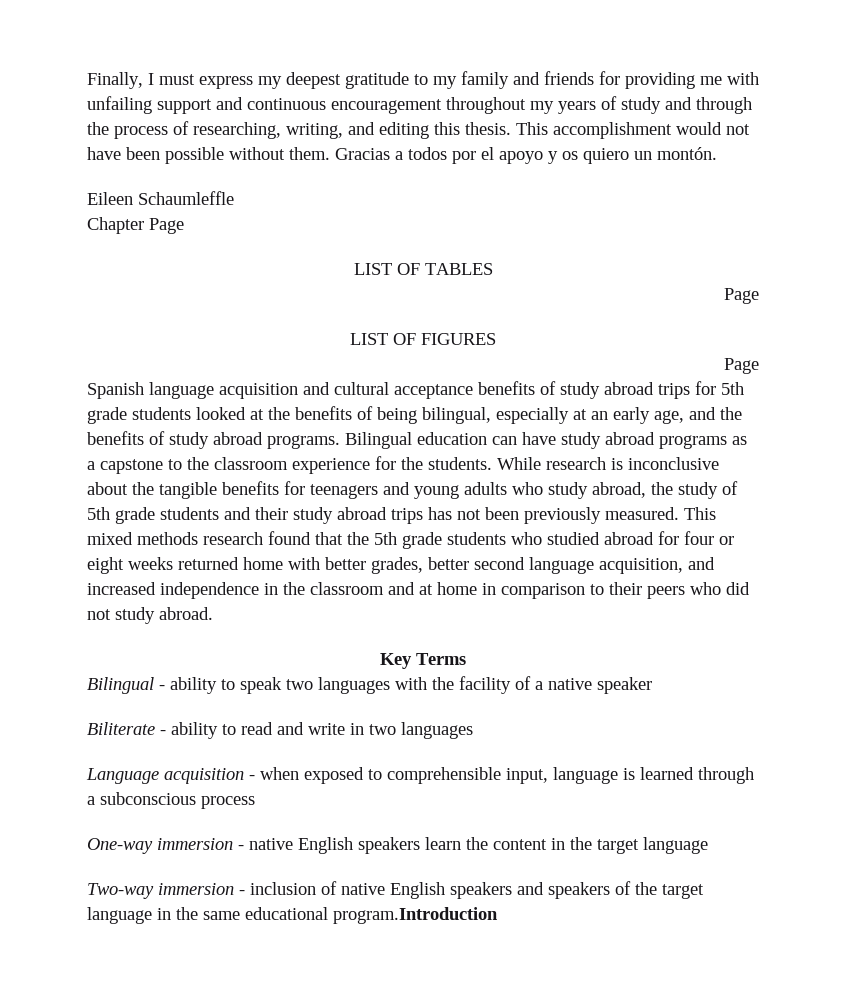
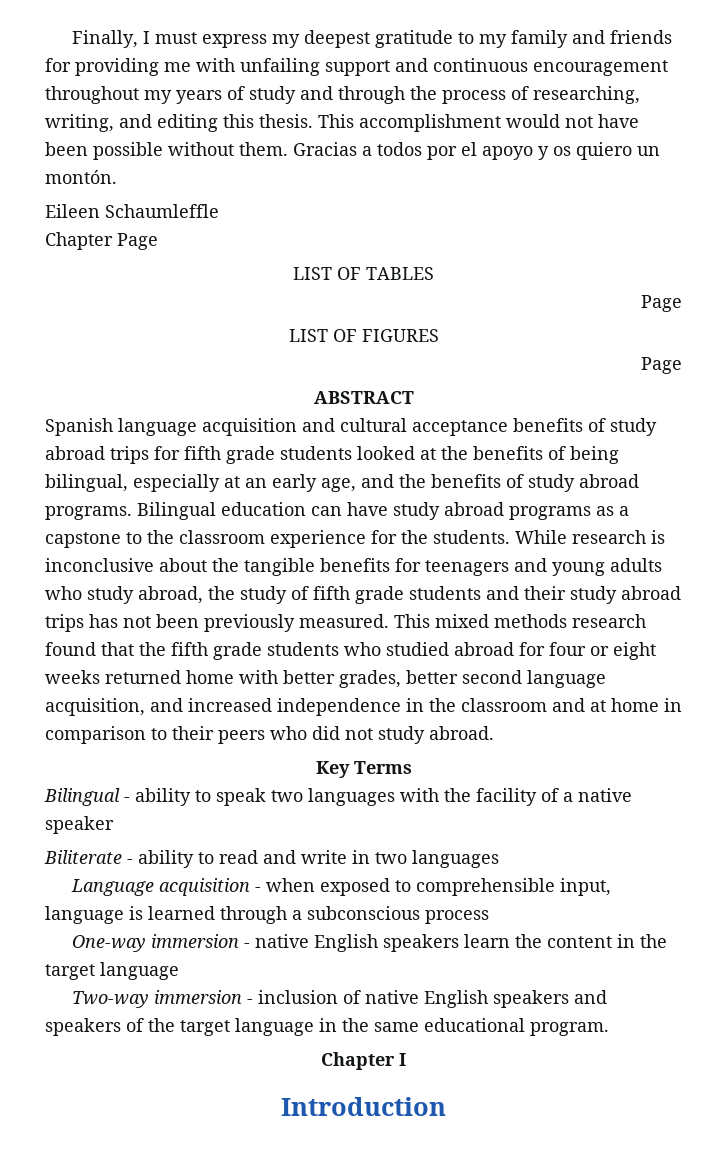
+ ABSTRACT
- Spanish language acquisition and cultural acceptance benefits of study abroad trips for 5th grade students looked at the benefits of being bilingual, especially at an early age, and the benefits of study abroad programs.
+ Spanish language acquisition and cultural acceptance benefits of study abroad trips for fifth grade students looked at the benefits of being bilingual, especially at an early age, and the benefits of study abroad programs.
- While research is inconclusive about the tangible benefits for teenagers and young adults who study abroad, the study of 5th grade students and their study abroad trips has not been previously measured.
+ While research is inconclusive about the tangible benefits for teenagers and young adults who study abroad, the study of fifth grade students and their study abroad trips has not been previously measured.
- This mixed methods research found that the 5th grade students who studied abroad for four or eight weeks returned home with better grades, better second language acquisition, and increased independence in the classroom and at home in comparison to their peers who did not study abroad.
+ This mixed methods research found that the fifth grade students who studied abroad for four or eight weeks returned home with better grades, better second language acquisition, and increased independence in the classroom and at home in comparison to their peers who did not study abroad.
- Two-way immersion - inclusion of native English speakers and speakers of the target language in the same educational program.Introduction
+ Two-way immersion - inclusion of native English speakers and speakers of the target language in the same educational program.
+ Chapter I
+ Introduction

